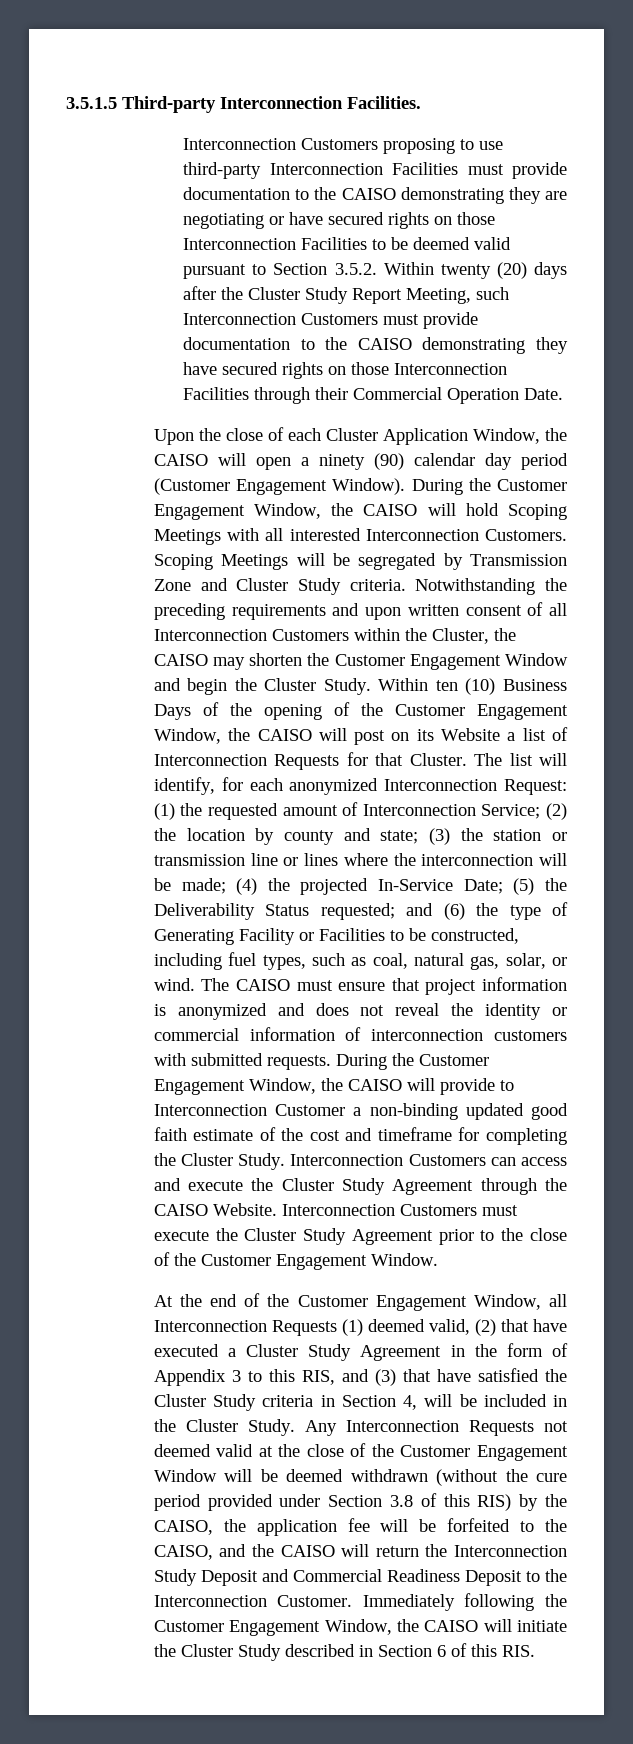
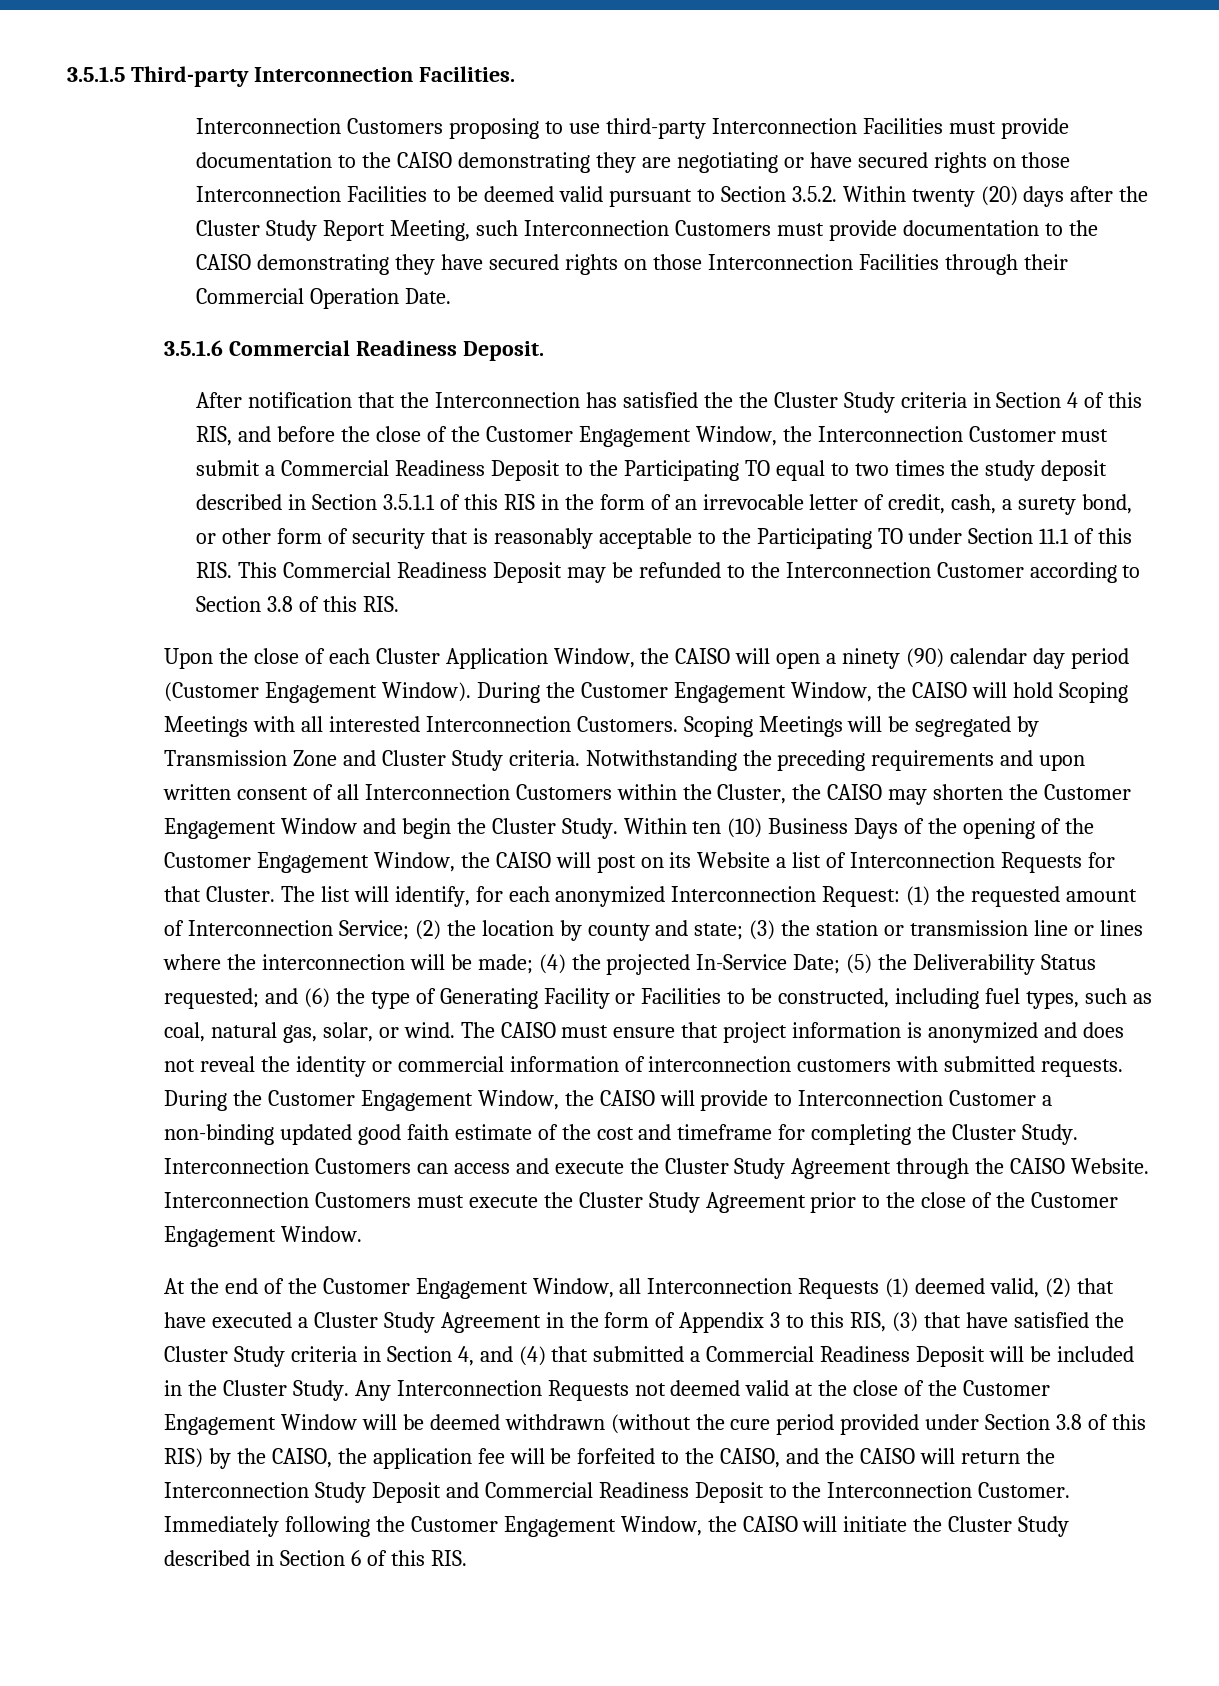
+ 3.5.1.6 Commercial Readiness Deposit.
+ After notification that the Interconnection has satisfied the the Cluster Study criteria in Section 4 of this RIS, and before the close of the Customer Engagement Window, the Interconnection Customer must submit a Commercial Readiness Deposit to the Participating TO equal to two times the study deposit described in Section 3.5.1.1 of this RIS in the form of an irrevocable letter of credit, cash, a surety bond, or other form of security that is reasonably acceptable to the Participating TO under Section 11.1 of this RIS. This Commercial Readiness Deposit may be refunded to the Interconnection Customer according to Section 3.8 of this RIS.
- At the end of the Customer Engagement Window, all Interconnection Requests (1) deemed valid, (2) that have executed a Cluster Study Agreement in the form of Appendix 3 to this RIS, and (3) that have satisfied the Cluster Study criteria in Section 4, will be included in the Cluster Study.
+ At the end of the Customer Engagement Window, all Interconnection Requests (1) deemed valid, (2) that have executed a Cluster Study Agreement in the form of Appendix 3 to this RIS, (3) that have satisfied the Cluster Study criteria in Section 4, and (4) that submitted a Commercial Readiness Deposit will be included in the Cluster Study.

